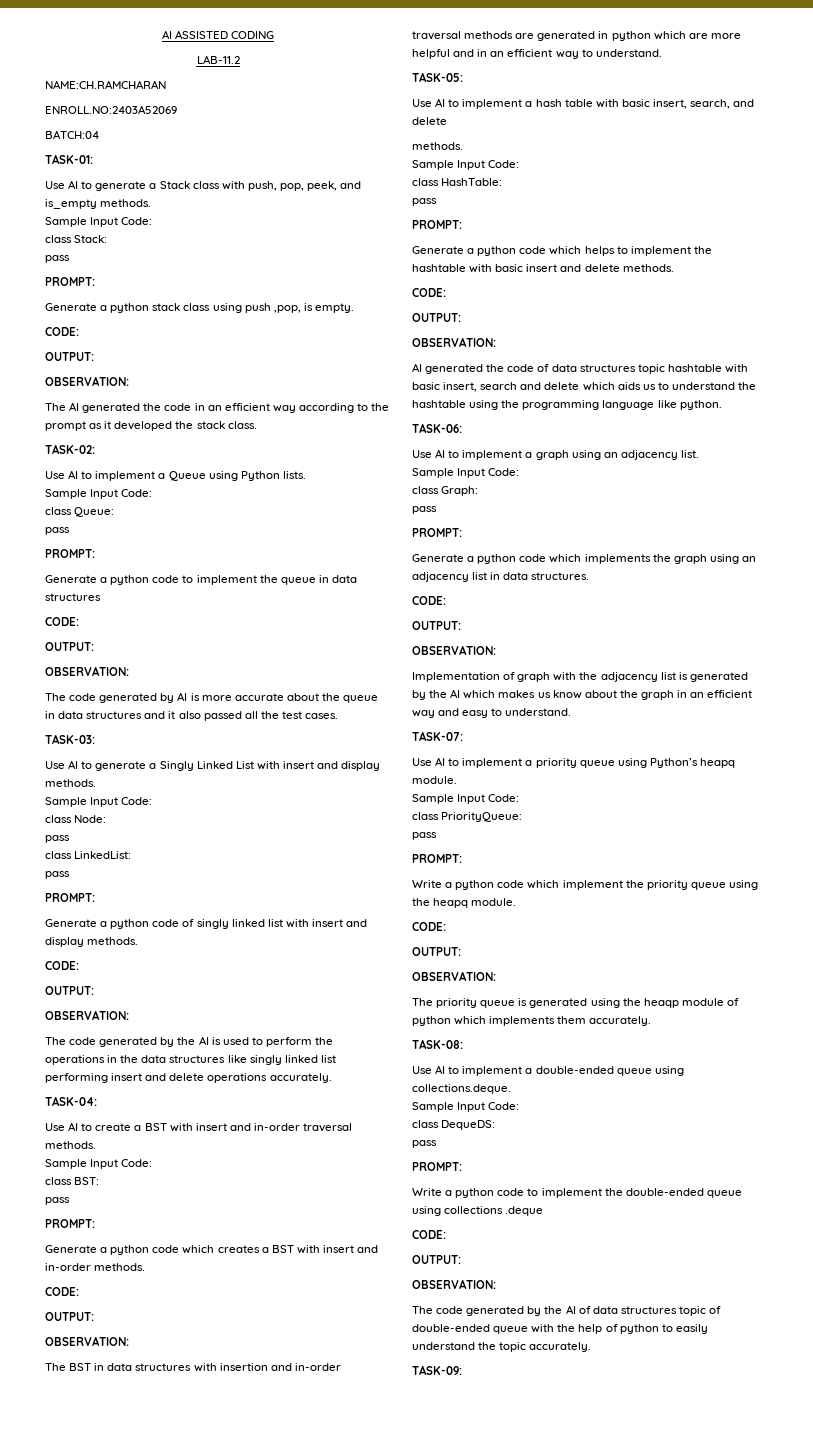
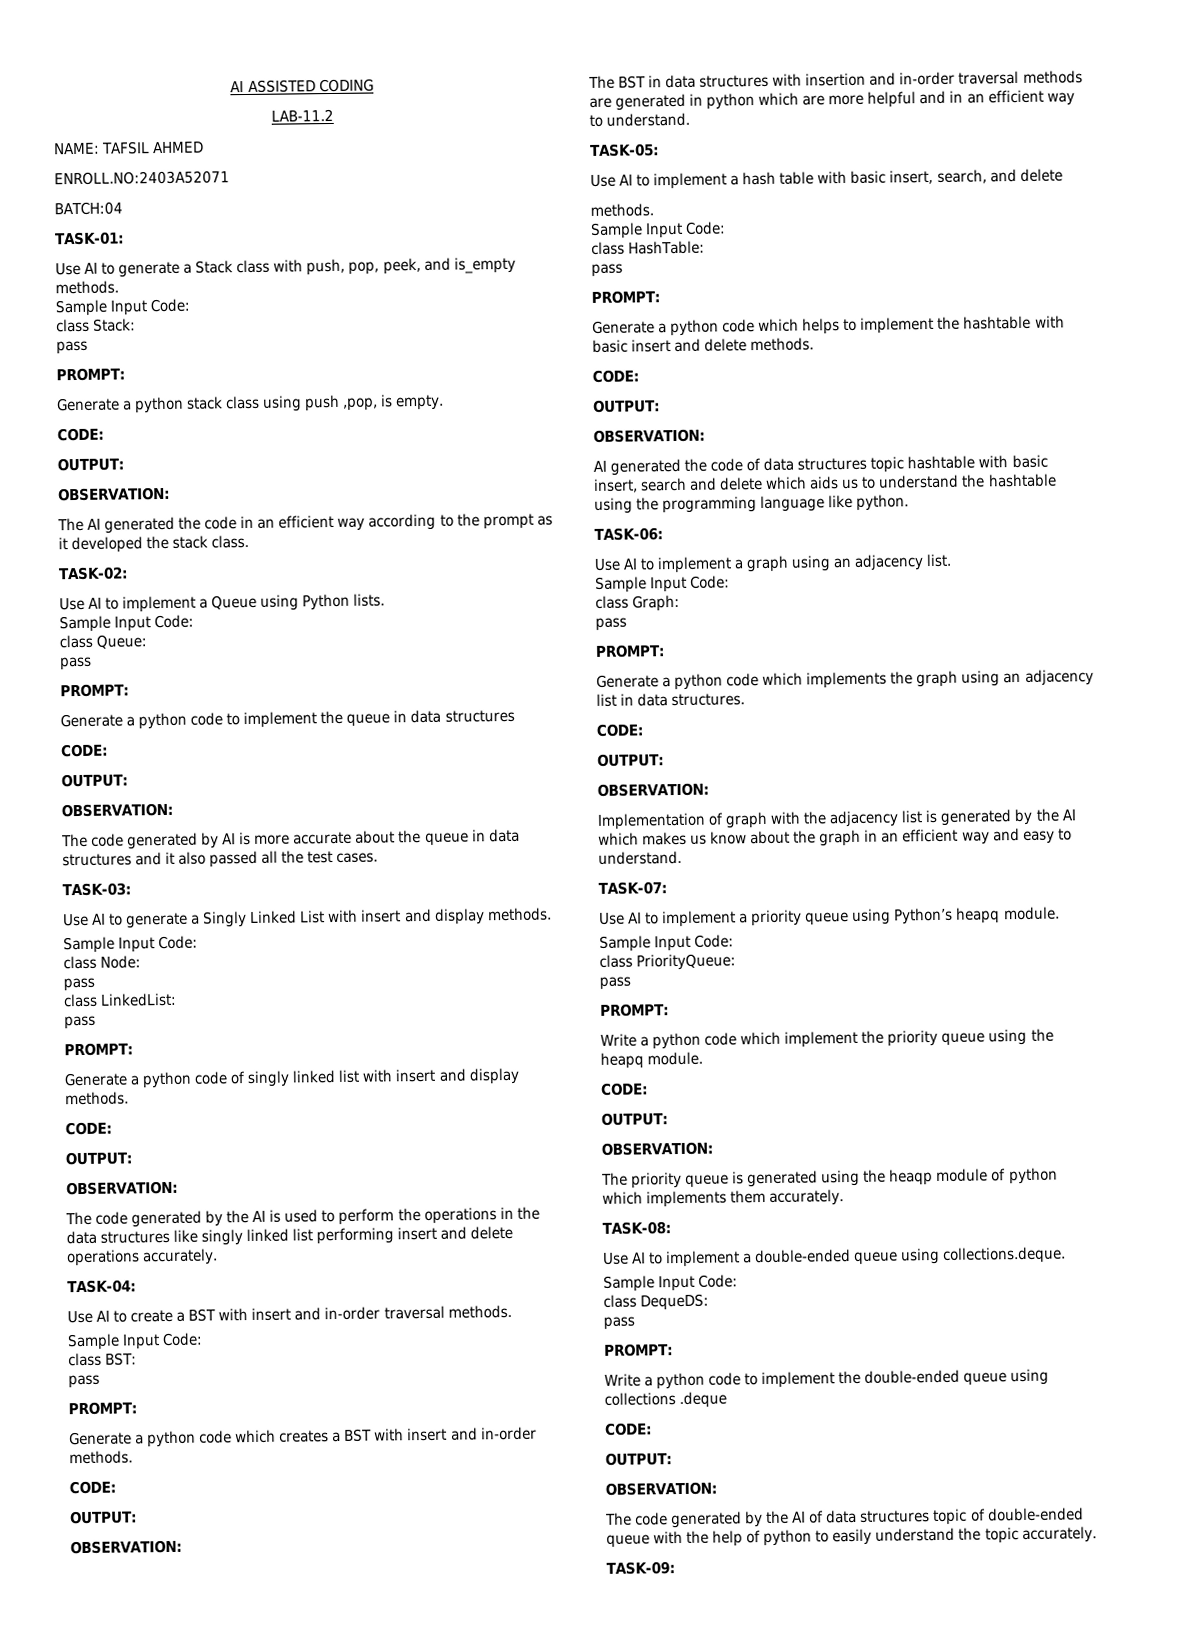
- NAME:CH.RAMCHARAN
- ENROLL.NO:2403A52069
+ NAME: TAFSIL AHMED
+ ENROLL.NO:2403A52071

